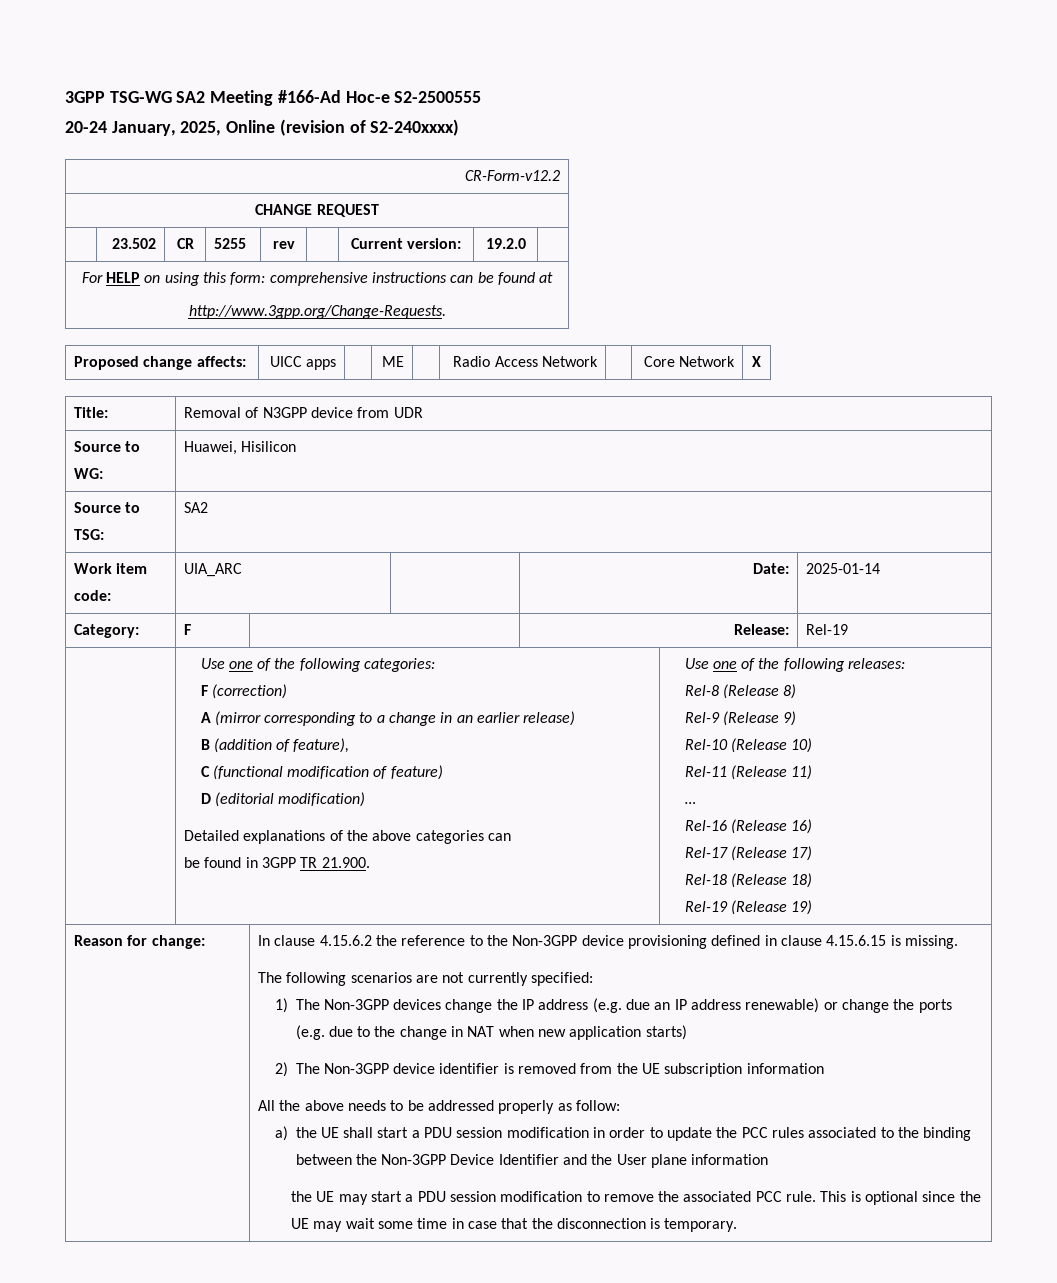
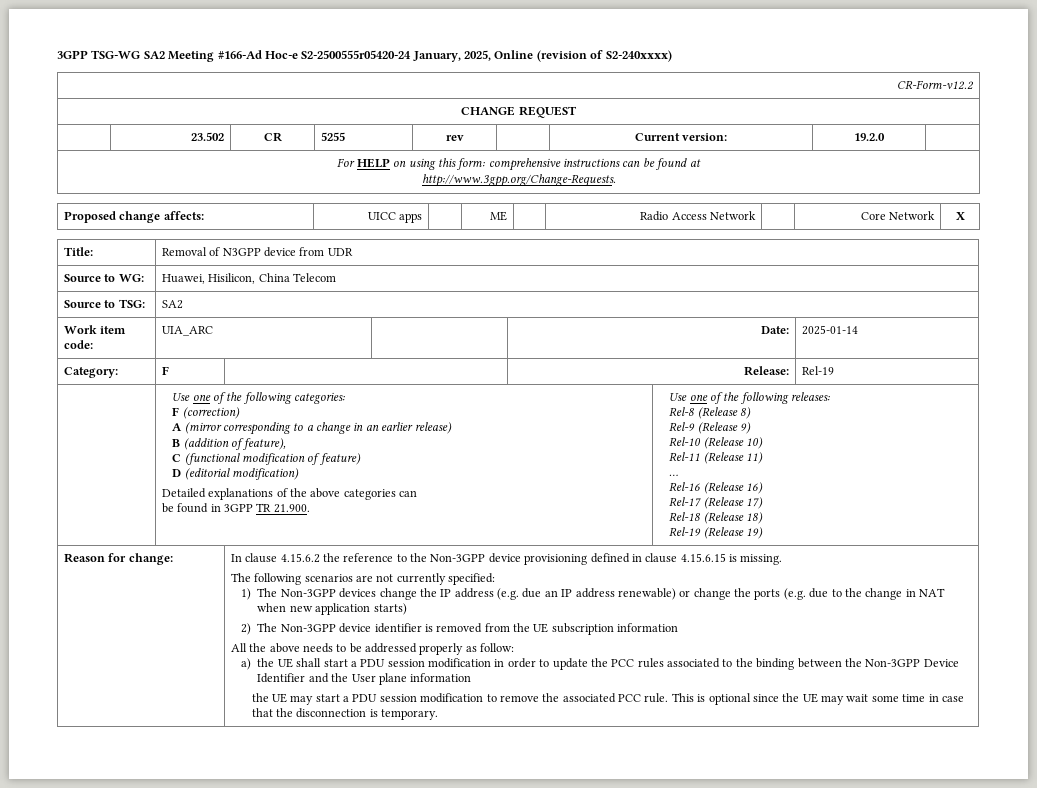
- 3GPP TSG-WG SA2 Meeting #166-Ad Hoc-e S2-2500555
- 20-24 January, 2025, Online (revision of S2-240xxxx)
+ 3GPP TSG-WG SA2 Meeting #166-Ad Hoc-e S2-2500555r05420-24 January, 2025, Online (revision of S2-240xxxx)
- Source to WG: | Huawei, Hisilicon
+ Source to WG: | Huawei, Hisilicon, China Telecom

